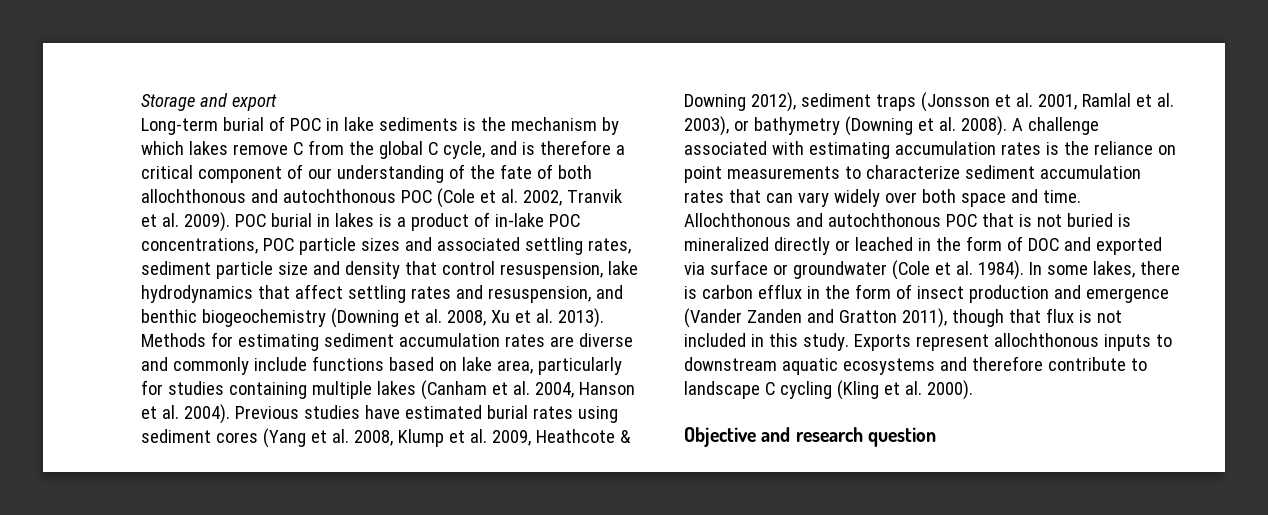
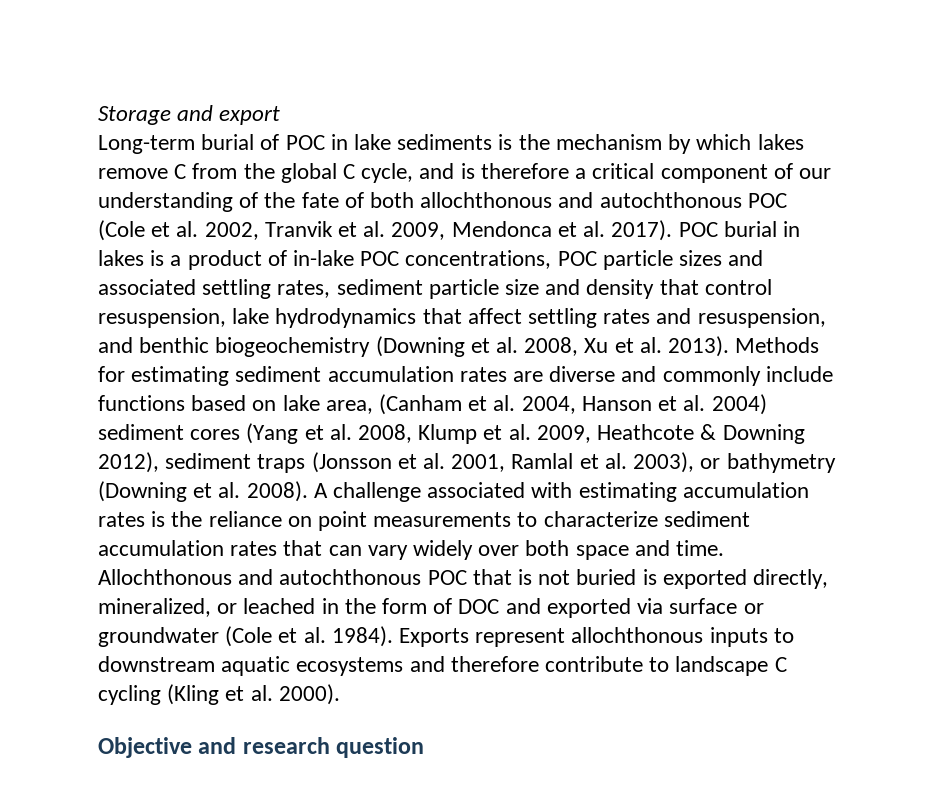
- Long-term burial of POC in lake sediments is the mechanism by which lakes remove C from the global C cycle, and is therefore a critical component of our understanding of the fate of both allochthonous and autochthonous POC (Cole et al. 2002, Tranvik et al. 2009).
+ Long-term burial of POC in lake sediments is the mechanism by which lakes remove C from the global C cycle, and is therefore a critical component of our understanding of the fate of both allochthonous and autochthonous POC (Cole et al. 2002, Tranvik et al. 2009, Mendonca et al. 2017).
- Methods for estimating sediment accumulation rates are diverse and commonly include functions based on lake area, particularly for studies containing multiple lakes (Canham et al. 2004, Hanson et al. 2004). Previous studies have estimated burial rates using sediment cores (Yang et al. 2008, Klump et al. 2009, Heathcote & Downing 2012), sediment traps (Jonsson et al. 2001, Ramlal et al. 2003), or bathymetry (Downing et al. 2008).
+ Methods for estimating sediment accumulation rates are diverse and commonly include functions based on lake area, (Canham et al. 2004, Hanson et al. 2004) sediment cores (Yang et al. 2008, Klump et al. 2009, Heathcote & Downing 2012), sediment traps (Jonsson et al. 2001, Ramlal et al. 2003), or bathymetry (Downing et al. 2008).
- Allochthonous and autochthonous POC that is not buried is mineralized directly or leached in the form of DOC and exported via surface or groundwater (Cole et al. 1984).
+ Allochthonous and autochthonous POC that is not buried is exported directly, mineralized, or leached in the form of DOC and exported via surface or groundwater (Cole et al. 1984).
- In some lakes, there is carbon efflux in the form of insect production and emergence (Vander Zanden and Gratton 2011), though that flux is not included in this study.

